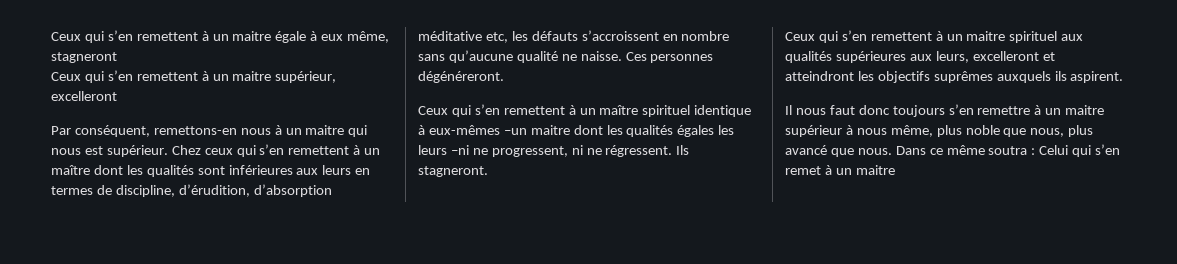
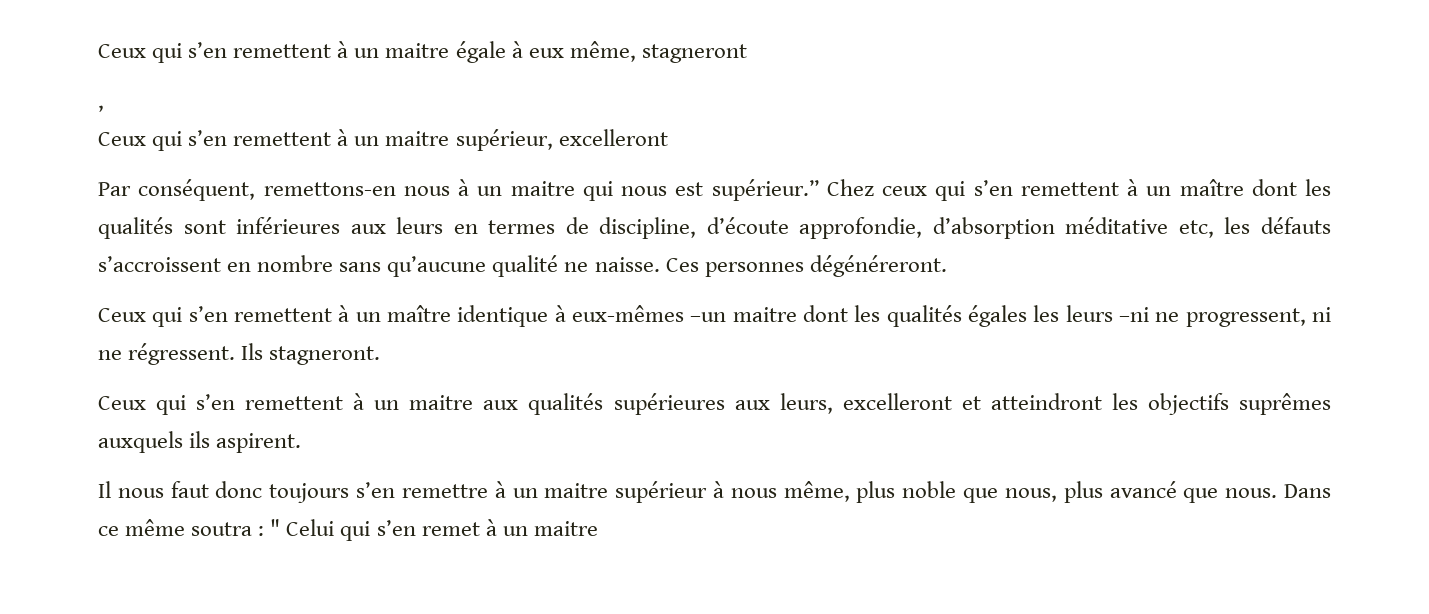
+ ,
- Par conséquent, remettons-en nous à un maitre qui nous est supérieur.
+ Par conséquent, remettons-en nous à un maitre qui nous est supérieur.”
- Chez ceux qui s’en remettent à un maître dont les qualités sont inférieures aux leurs en termes de discipline, d’érudition, d’absorption méditative etc, les défauts s’accroissent en nombre sans qu’aucune qualité ne naisse.
+ Chez ceux qui s’en remettent à un maître dont les qualités sont inférieures aux leurs en termes de discipline, d’écoute approfondie, d’absorption méditative etc, les défauts s’accroissent en nombre sans qu’aucune qualité ne naisse.
- Ceux qui s’en remettent à un maître spirituel identique à eux-mêmes –un maitre dont les qualités égales les leurs –ni ne progressent, ni ne régressent.
+ Ceux qui s’en remettent à un maître identique à eux-mêmes –un maitre dont les qualités égales les leurs –ni ne progressent, ni ne régressent.
- Ceux qui s’en remettent à un maitre spirituel aux qualités supérieures aux leurs, excelleront et atteindront les objectifs suprêmes auxquels ils aspirent.
+ Ceux qui s’en remettent à un maitre aux qualités supérieures aux leurs, excelleront et atteindront les objectifs suprêmes auxquels ils aspirent.
- Dans ce même soutra : Celui qui s’en remet à un maitre
+ Dans ce même soutra : " Celui qui s’en remet à un maitre

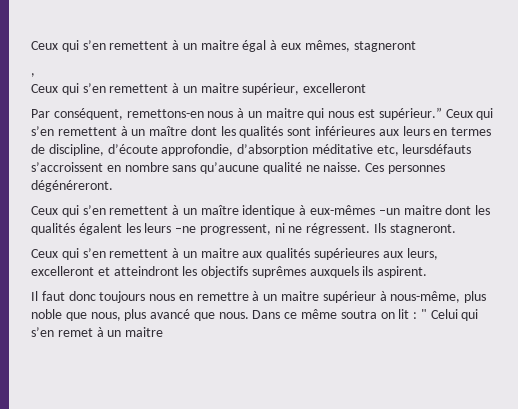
- Ceux qui s’en remettent à un maitre égale à eux même, stagneront
+ Ceux qui s’en remettent à un maitre égal à eux mêmes, stagneront
- Chez ceux qui s’en remettent à un maître dont les qualités sont inférieures aux leurs en termes de discipline, d’écoute approfondie, d’absorption méditative etc, les défauts s’accroissent en nombre sans qu’aucune qualité ne naisse.
+ Ceux qui s’en remettent à un maître dont les qualités sont inférieures aux leurs en termes de discipline, d’écoute approfondie, d’absorption méditative etc, leursdéfauts s’accroissent en nombre sans qu’aucune qualité ne naisse.
- Ceux qui s’en remettent à un maître identique à eux-mêmes –un maitre dont les qualités égales les leurs –ni ne progressent, ni ne régressent.
+ Ceux qui s’en remettent à un maître identique à eux-mêmes –un maitre dont les qualités égalent les leurs –ne progressent, ni ne régressent.
- Il nous faut donc toujours s’en remettre à un maitre supérieur à nous même, plus noble que nous, plus avancé que nous.
+ Il faut donc toujours nous en remettre à un maitre supérieur à nous-même, plus noble que nous, plus avancé que nous.
- Dans ce même soutra : " Celui qui s’en remet à un maitre
+ Dans ce même soutra on lit : " Celui qui s’en remet à un maitre

